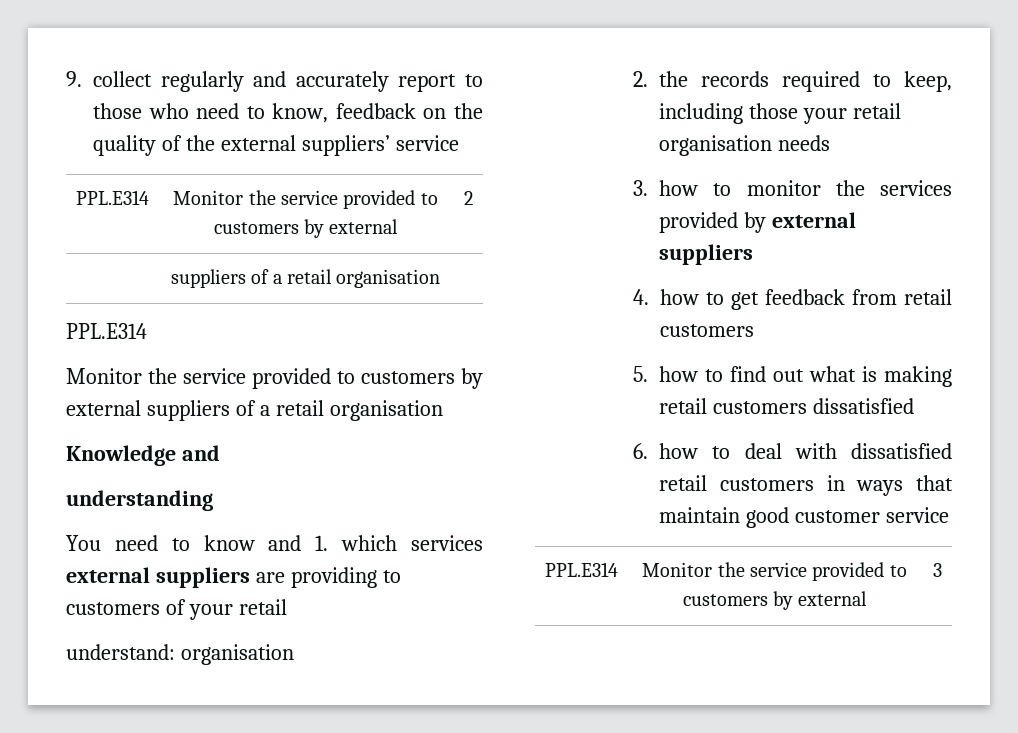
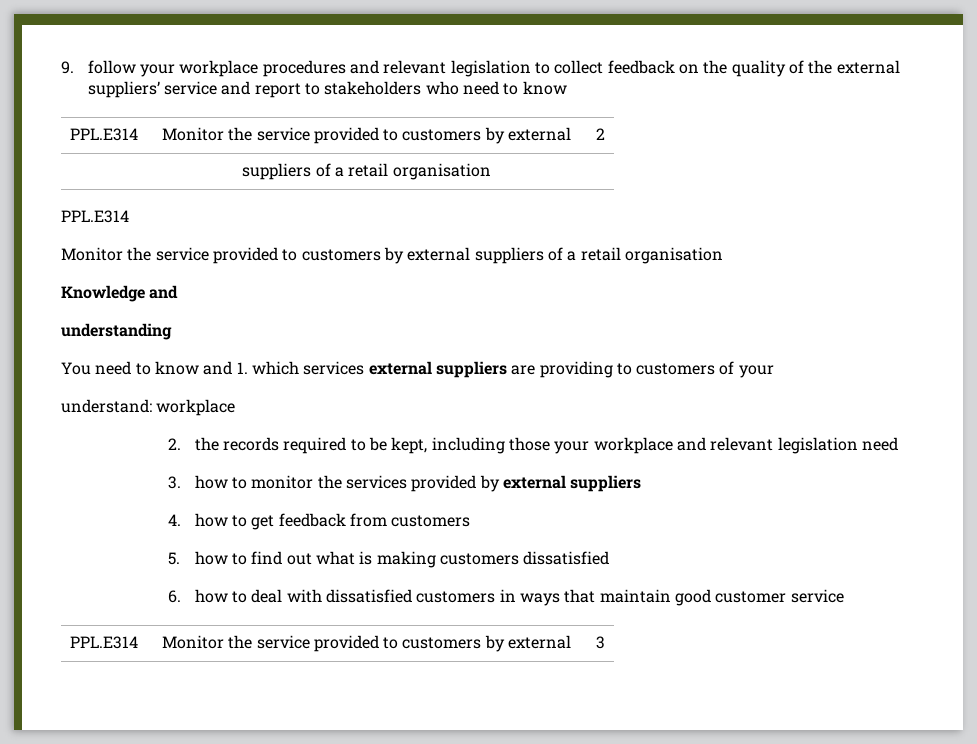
- 9. collect regularly and accurately report to those who need to know, feedback on the quality of the external suppliers’ service
+ 9. follow your workplace procedures and relevant legislation to collect feedback on the quality of the external suppliers’ service and report to stakeholders who need to know
- You need to know and 1. which services external suppliers are providing to customers of your retail
+ You need to know and 1. which services external suppliers are providing to customers of your
- understand: organisation
+ understand: workplace
- 2. the records required to keep, including those your retail organisation needs
+ 2. the records required to be kept, including those your workplace and relevant legislation need
- 4. how to get feedback from retail customers
+ 4. how to get feedback from customers
- 5. how to find out what is making retail customers dissatisfied
+ 5. how to find out what is making customers dissatisfied
- 6. how to deal with dissatisfied retail customers in ways that maintain good customer service
+ 6. how to deal with dissatisfied customers in ways that maintain good customer service

